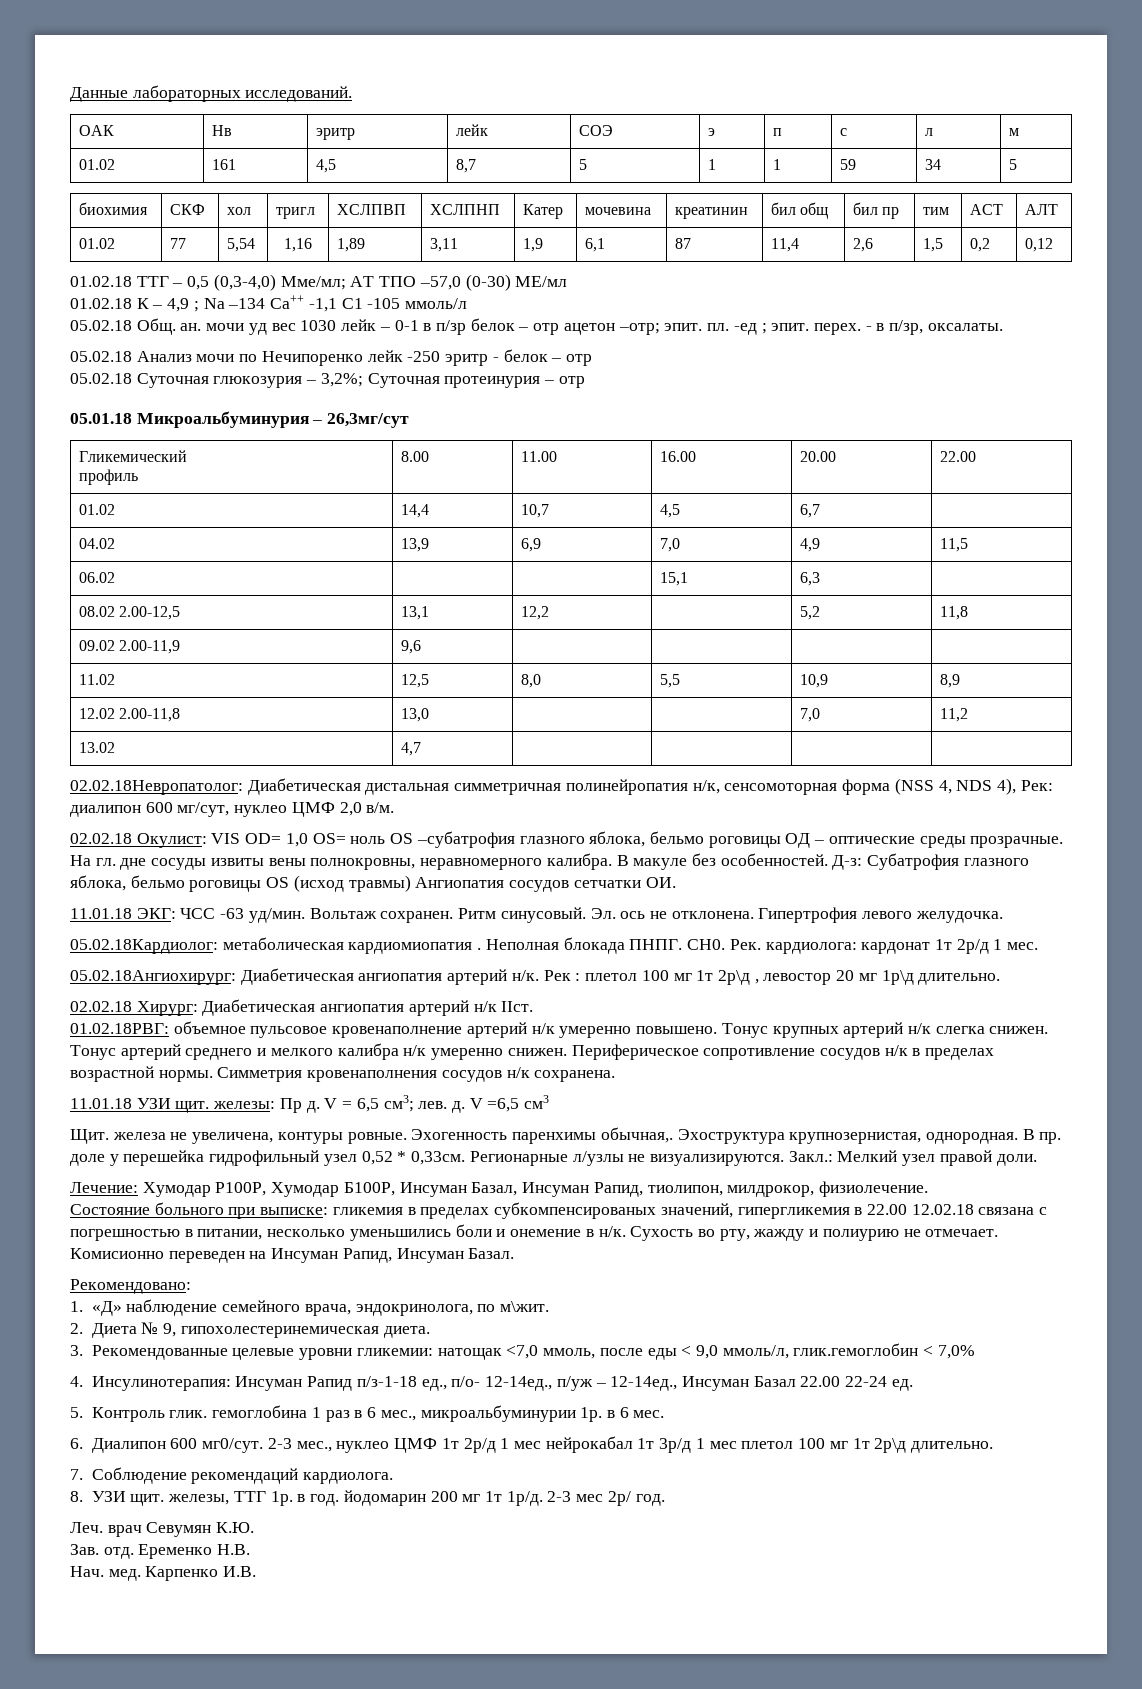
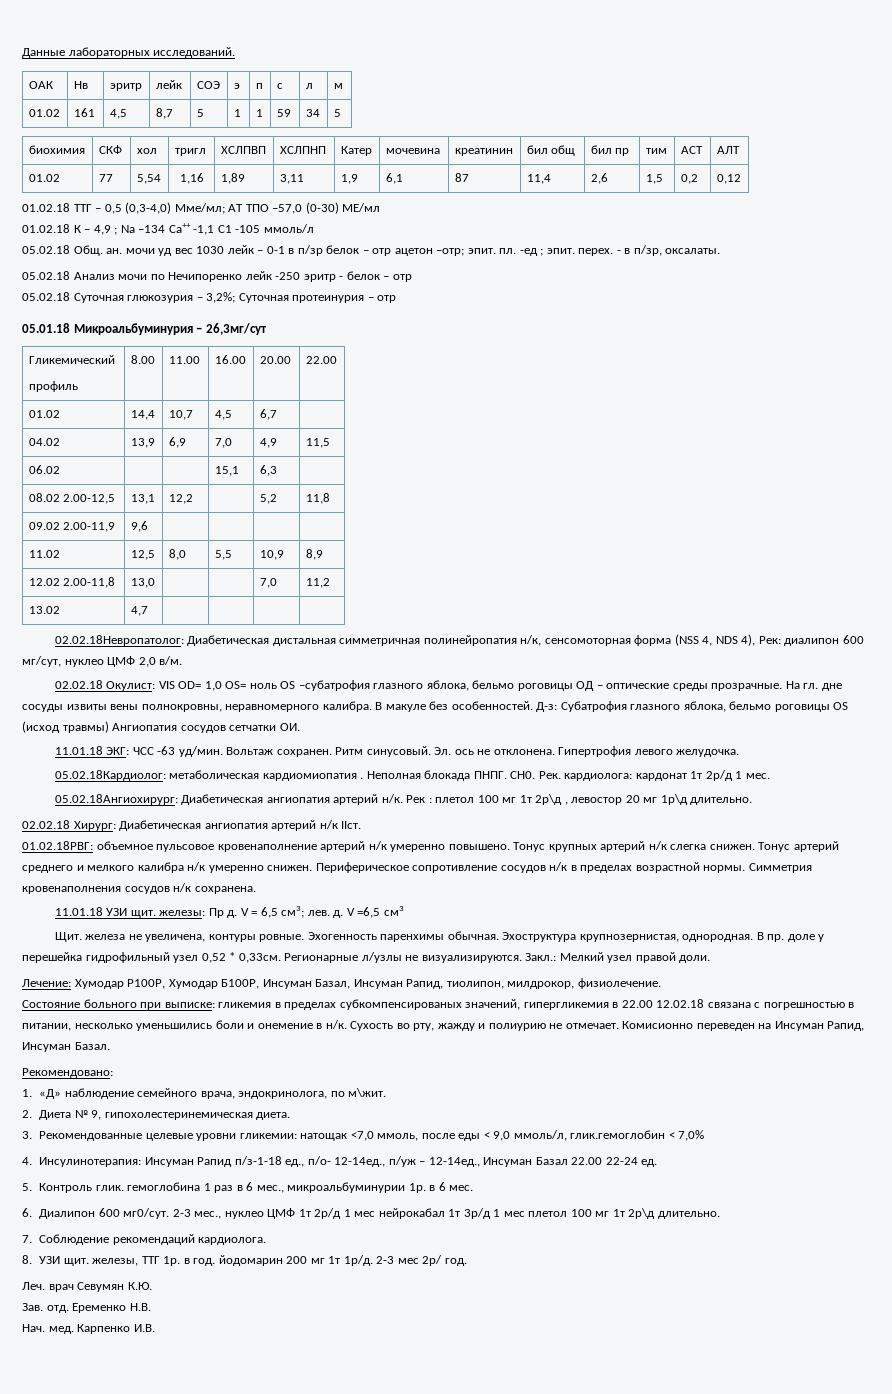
- Эхогенность паренхимы обычная,.
+ Эхогенность паренхимы обычная.

